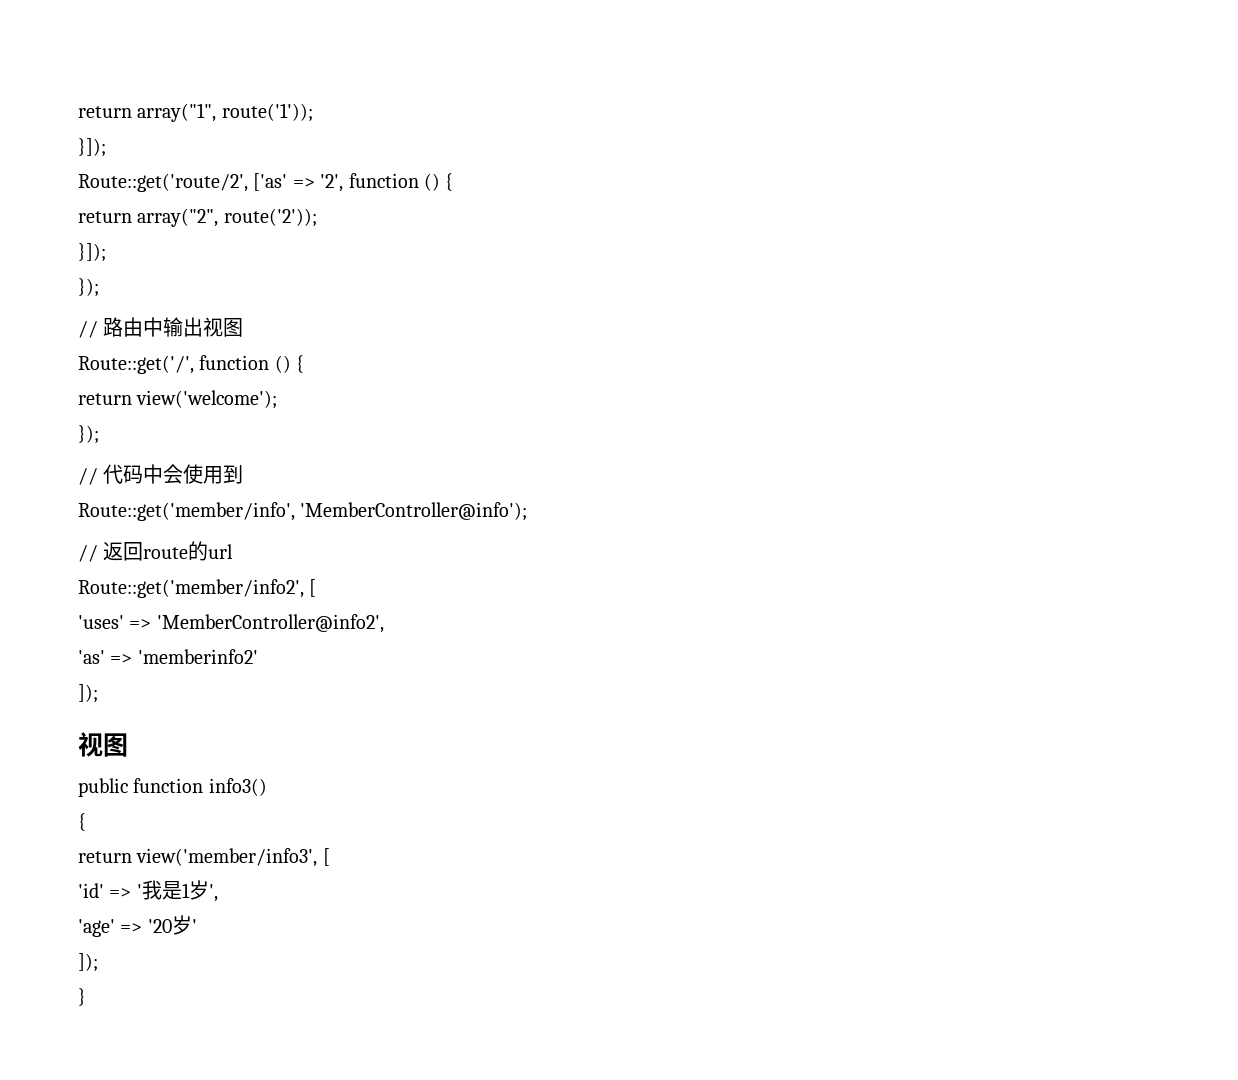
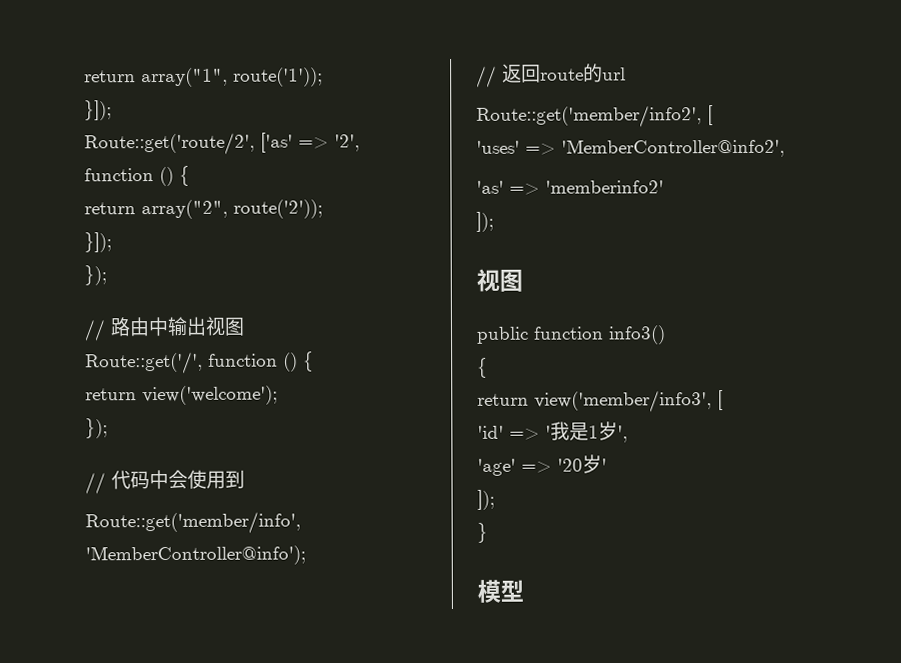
+ 模型

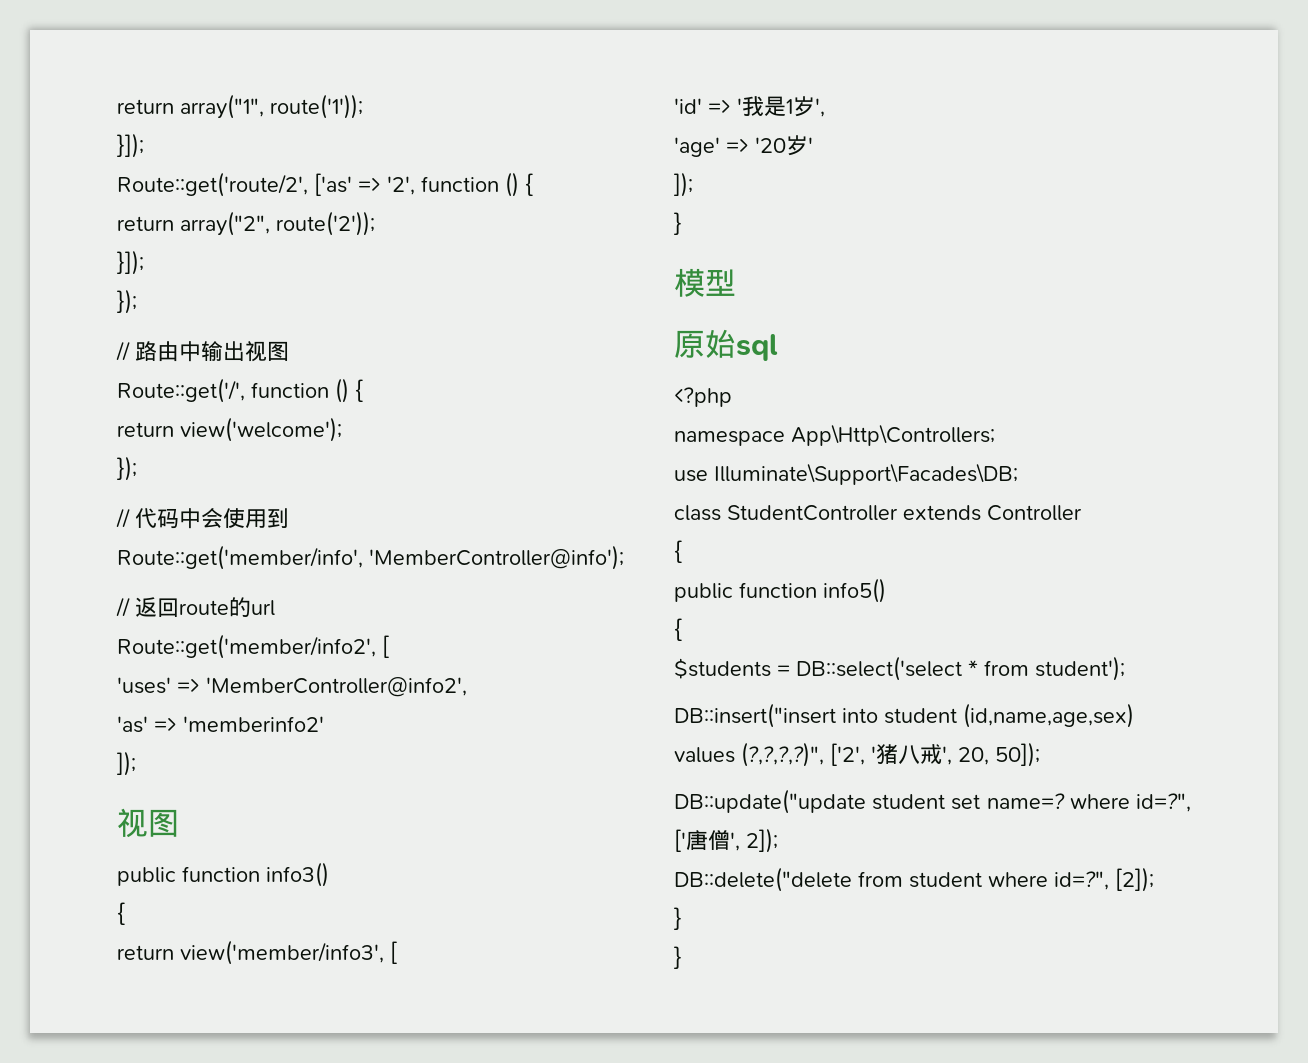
+ 原始sql
+ <?php
+ namespace App\Http\Controllers;
+ use Illuminate\Support\Facades\DB;
+ class StudentController extends Controller
+ {
+ public function info5()
+ {
+ $students = DB::select('select * from student');
+ DB::insert("insert into student (id,name,age,sex) values (?,?,?,?)", ['2', '猪八戒', 20, 50]);
+ DB::update("update student set name=? where id=?", ['唐僧', 2]);
+ DB::delete("delete from student where id=?", [2]);
+ }
+ }

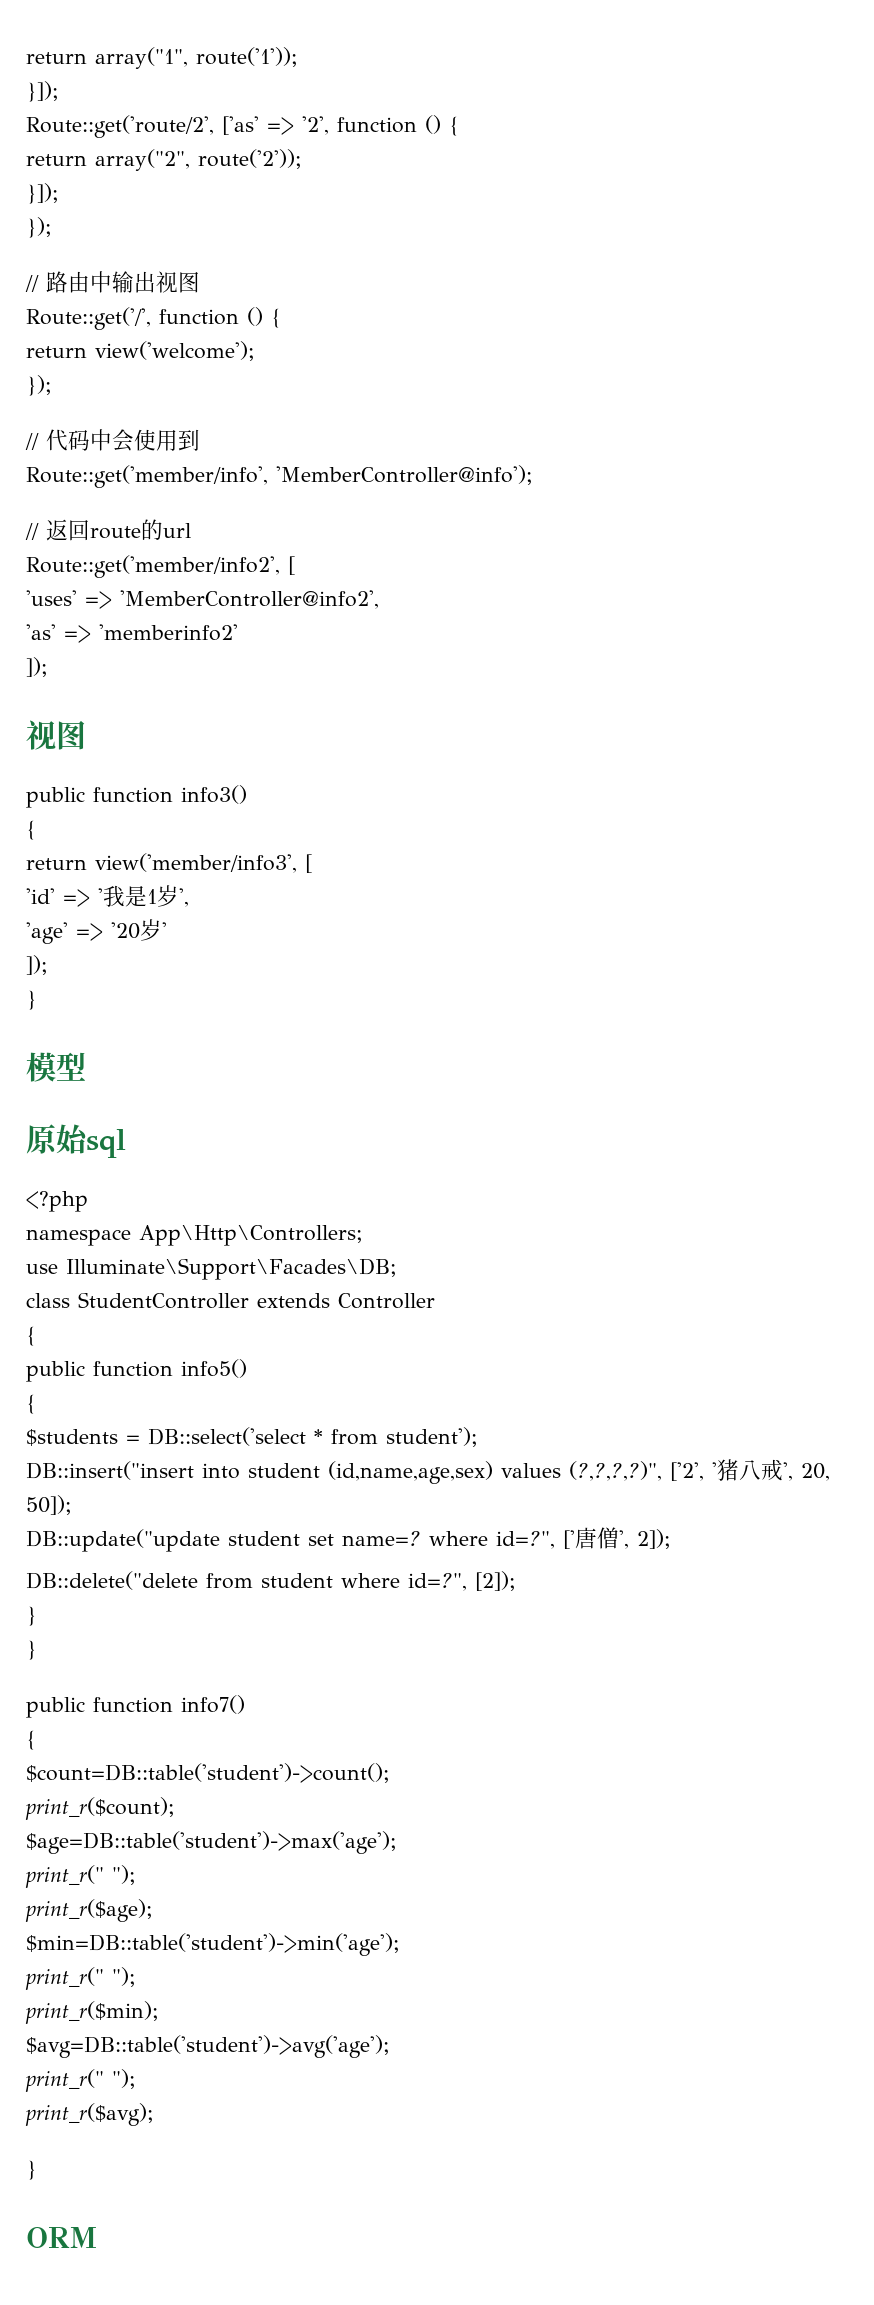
+ public function info7()
+ {
+ $count=DB::table('student')->count();
+ print_r($count);
+ $age=DB::table('student')->max('age');
+ print_r(" ");
+ print_r($age);
+ $min=DB::table('student')->min('age');
+ print_r(" ");
+ print_r($min);
+ $avg=DB::table('student')->avg('age');
+ print_r(" ");
+ print_r($avg);
+ }
+ ORM

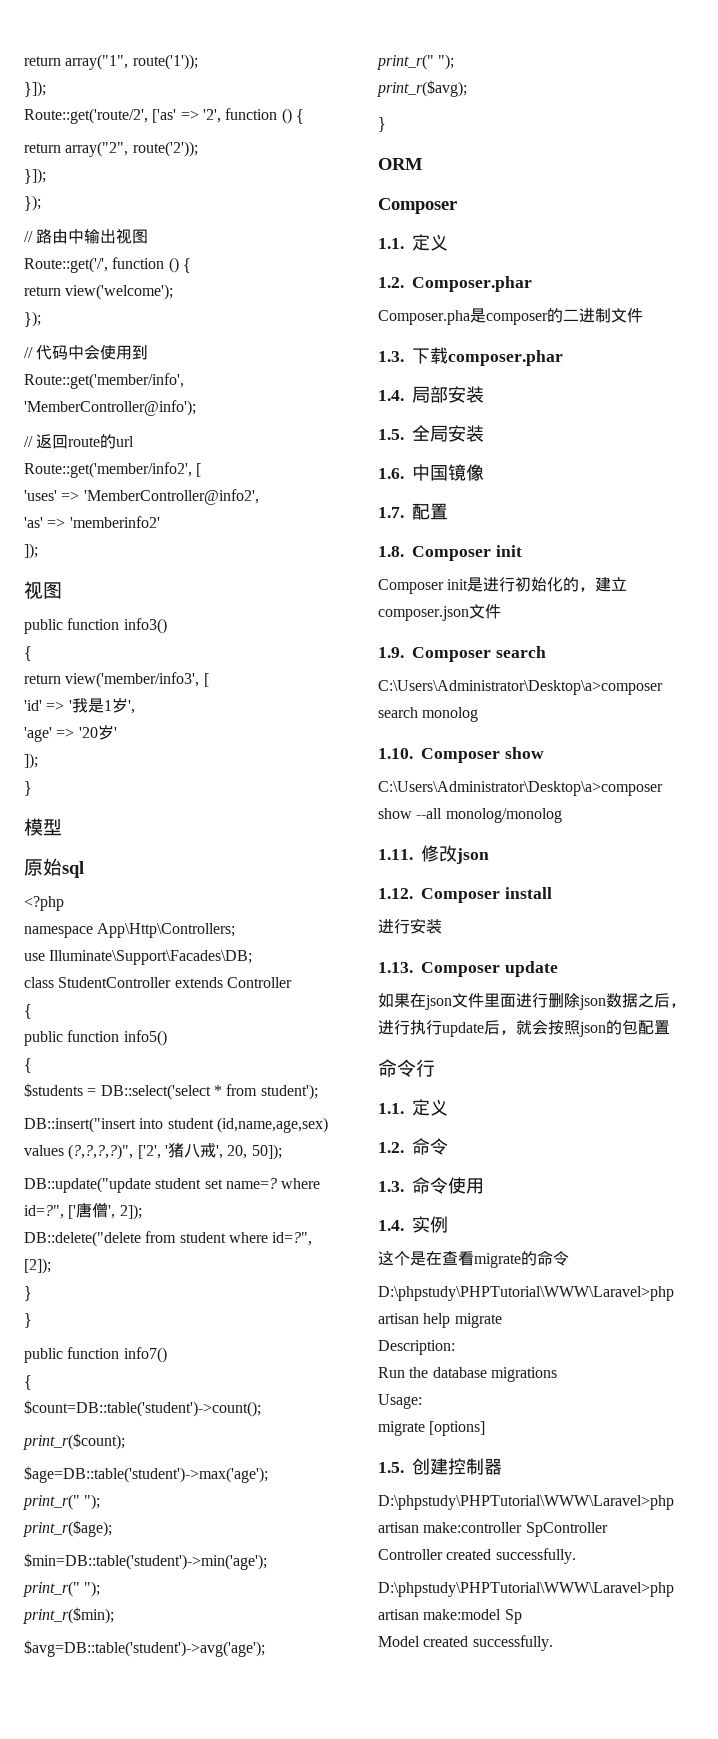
  ORM
+ Composer
+ 1.1.定义
+ 1.2. Composer.phar
+ Composer.pha是composer的二进制文件
+ 1.3.下载composer.phar
+ 1.4.局部安装
+ 1.5.全局安装
+ 1.6.中国镜像
+ 1.7.配置
+ 1.8. Composer init
+ Composer init是进行初始化的，建立composer.json文件
+ 1.9. Composer search
+ C:\Users\Administrator\Desktop\a>composer search monolog
+ 1.10. Composer show
+ C:\Users\Administrator\Desktop\a>composer show --all monolog/monolog
+ 1.11.修改json
+ 1.12. Composer install
+ 进行安装
+ 1.13. Composer update
+ 如果在json文件里面进行删除json数据之后，进行执行update后，就会按照json的包配置
+ 命令行
+ 1.1.定义
+ 1.2.命令
+ 1.3.命令使用
+ 1.4.实例
+ 这个是在查看migrate的命令
+ D:\phpstudy\PHPTutorial\WWW\Laravel>php artisan help migrate
+ Description:
+ Run the database migrations
+ Usage:
+ migrate [options]
+ 1.5.创建控制器
+ D:\phpstudy\PHPTutorial\WWW\Laravel>php artisan make:controller SpController
+ Controller created successfully.
+ D:\phpstudy\PHPTutorial\WWW\Laravel>php artisan make:model Sp
+ Model created successfully.

